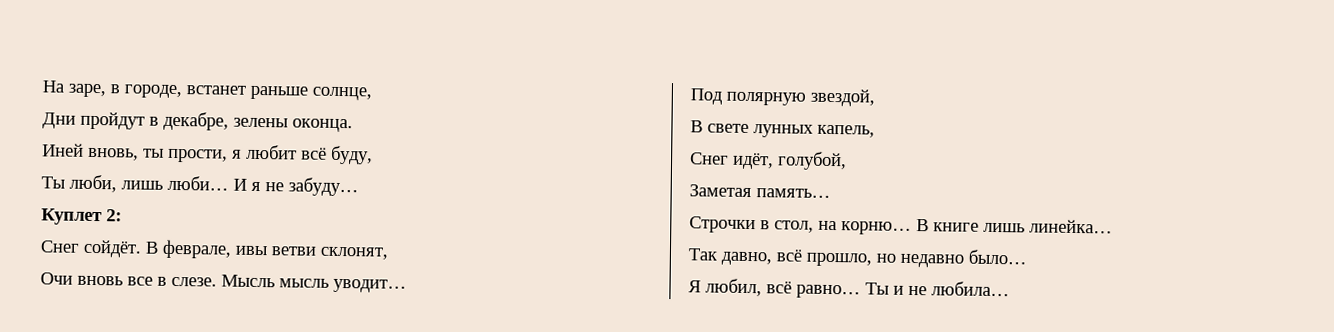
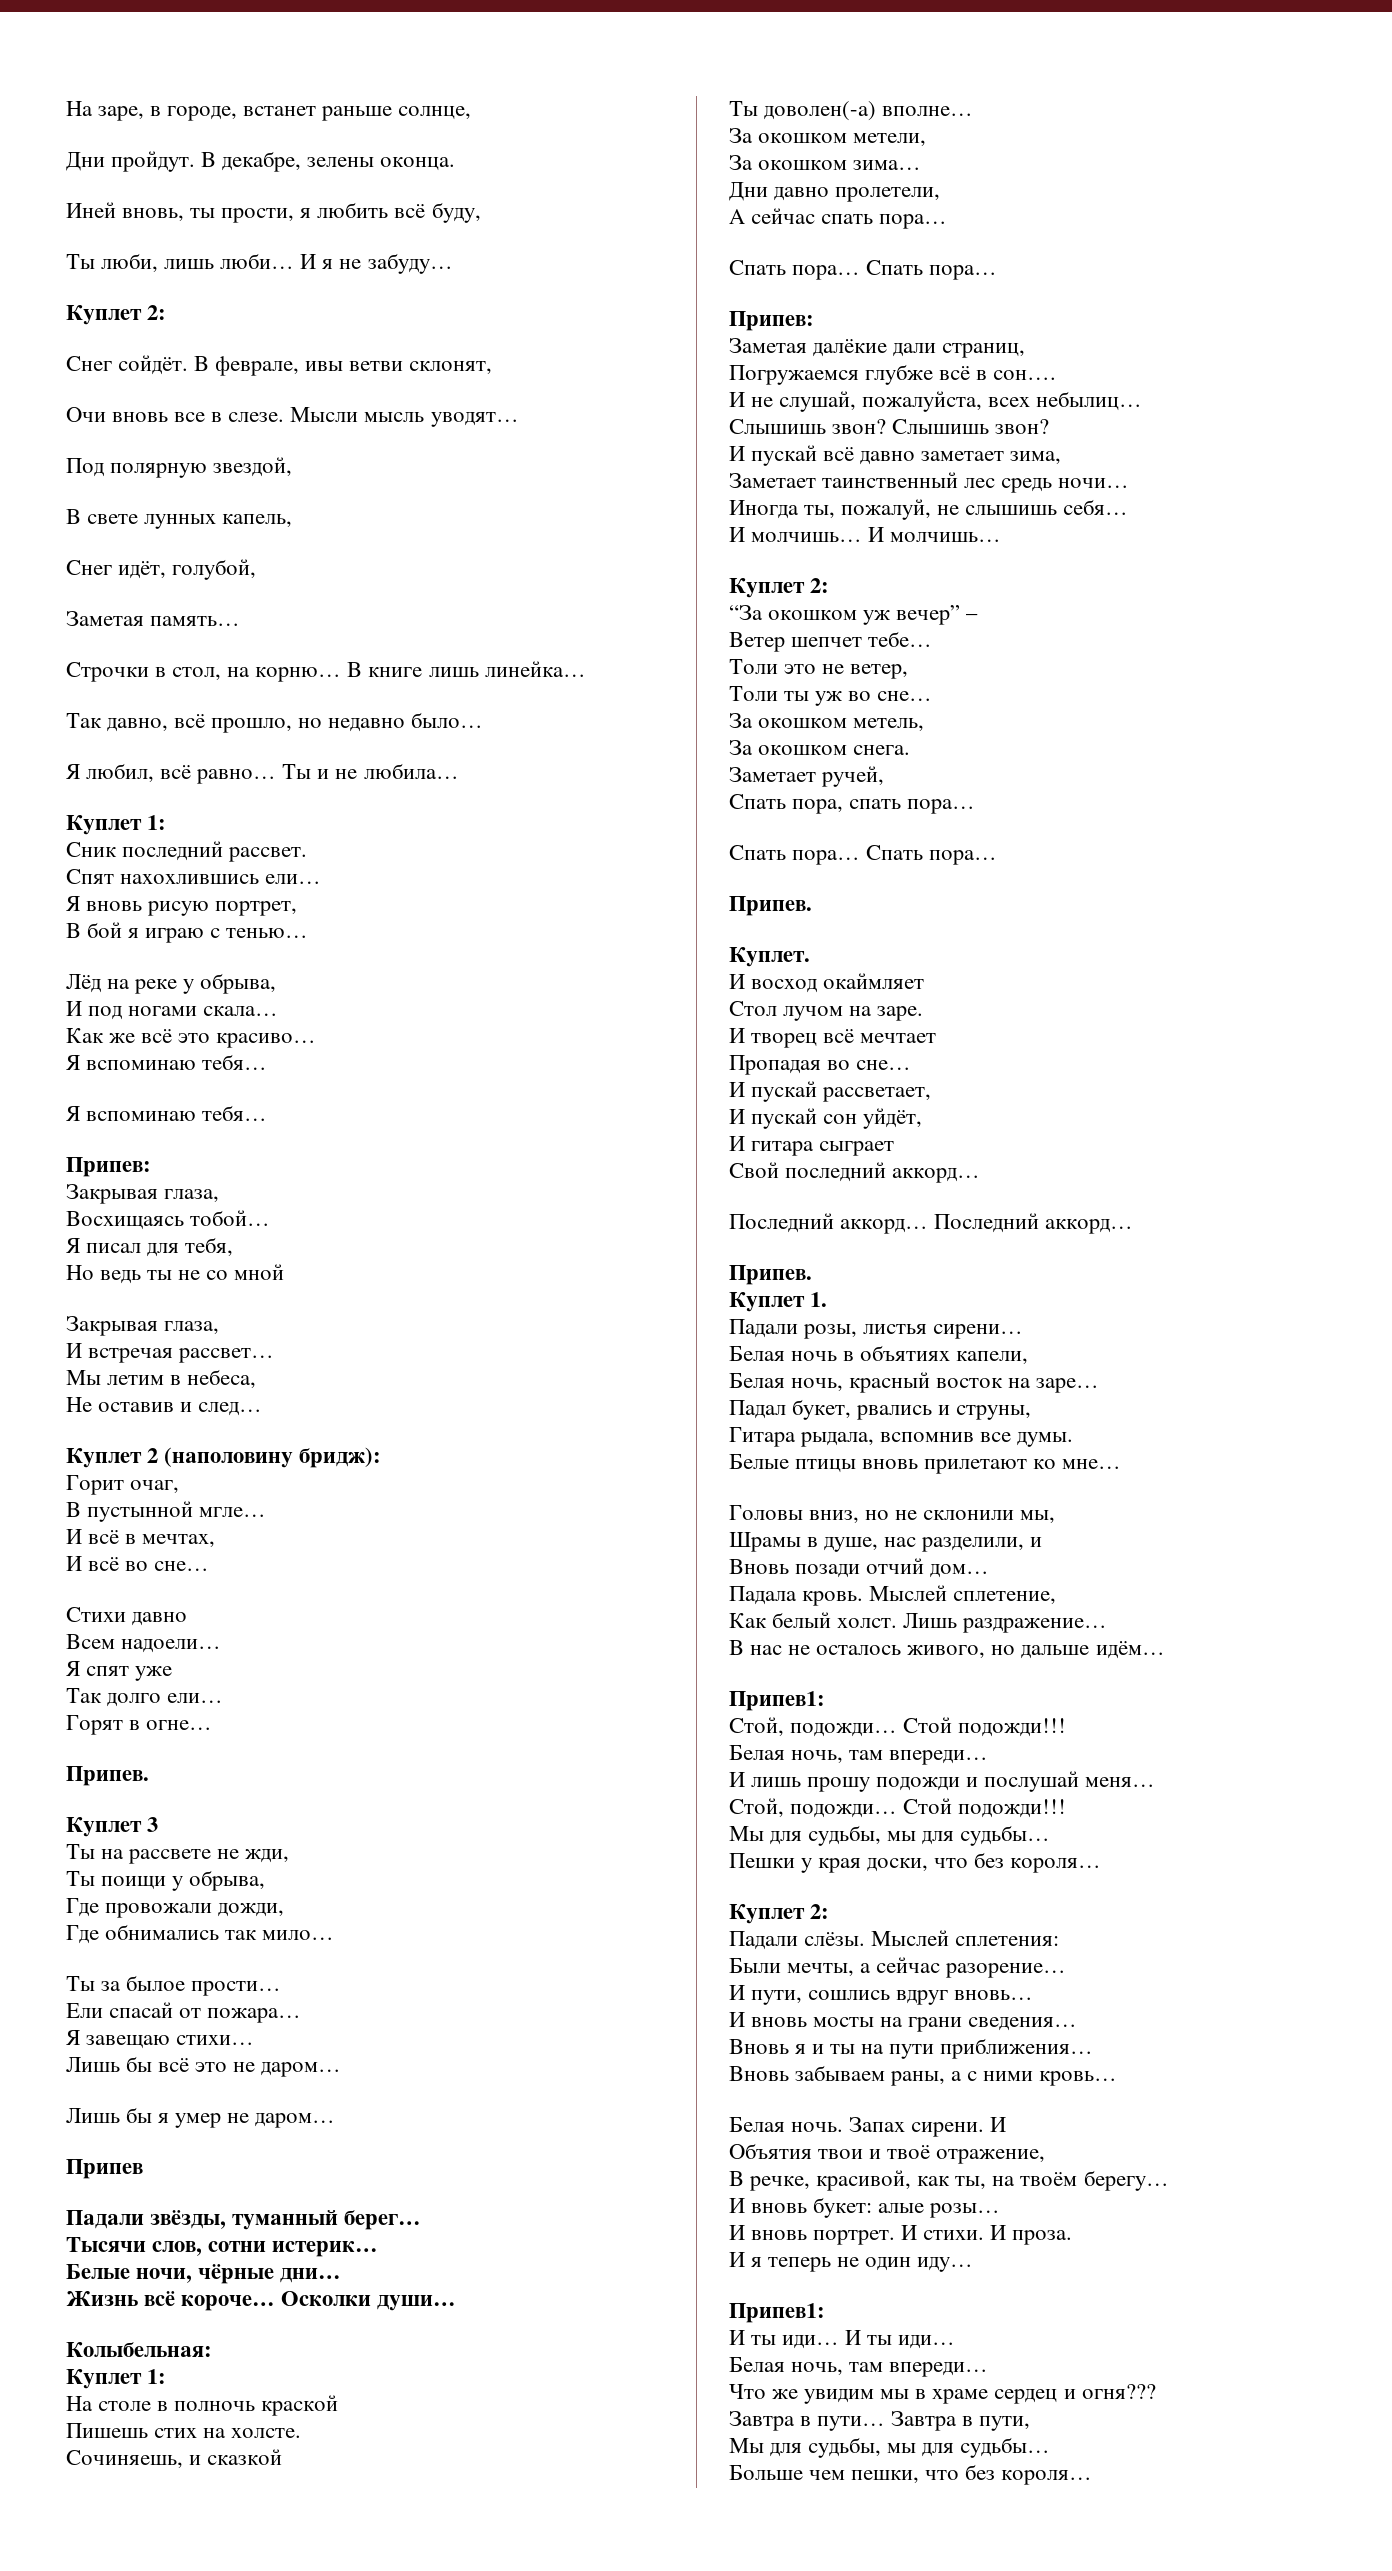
- Дни пройдут в декабре, зелены оконца.
+ Дни пройдут. В декабре, зелены оконца.
- Иней вновь, ты прости, я любит всё буду,
+ Иней вновь, ты прости, я любить всё буду,
- Мысль мысль уводит…
+ Мысли мысль уводят…
  Ты и не любила…
+ Куплет 1:
+ Сник последний рассвет.
+ Спят нахохлившись ели…
+ Я вновь рисую портрет,
+ В бой я играю с тенью…
+ Лёд на реке у обрыва,
+ И под ногами скала…
+ Как же всё это красиво…
+ Я вспоминаю тебя…
+ Я вспоминаю тебя…
+ Припев:
+ Закрывая глаза,
+ Восхищаясь тобой…
+ Я писал для тебя,
+ Но ведь ты не со мной
+ Закрывая глаза,
+ И встречая рассвет…
+ Мы летим в небеса,
+ Не оставив и след…
+ Куплет 2 (наполовину бридж):
+ Горит очаг,
+ В пустынной мгле…
+ И всё в мечтах,
+ И всё во сне…
+ Стихи давно
+ Всем надоели…
+ Я спят уже
+ Так долго ели…
+ Горят в огне…
+ Припев.
+ Куплет 3
+ Ты на рассвете не жди,
+ Ты поищи у обрыва,
+ Где провожали дожди,
+ Где обнимались так мило…
+ Ты за былое прости…
+ Ели спасай от пожара…
+ Я завещаю стихи…
+ Лишь бы всё это не даром…
+ Лишь бы я умер не даром…
+ Припев
+ Падали звёзды, туманный берег…
+ Тысячи слов, сотни истерик…
+ Белые ночи, чёрные дни…
+ Жизнь всё короче… Осколки души…
+ Колыбельная:
+ Куплет 1:
+ На столе в полночь краской
+ Пишешь стих на холсте.
+ Сочиняешь, и сказкой
+ Ты доволен(-а) вполне…
+ За окошком метели,
+ За окошком зима…
+ Дни давно пролетели,
+ А сейчас спать пора…
+ Спать пора… Спать пора…
+ Припев:
+ Заметая далёкие дали страниц,
+ Погружаемся глубже всё в сон….
+ И не слушай, пожалуйста, всех небылиц…
+ Слышишь звон? Слышишь звон?
+ И пускай всё давно заметает зима,
+ Заметает таинственный лес средь ночи…
+ Иногда ты, пожалуй, не слышишь себя…
+ И молчишь… И молчишь…
+ Куплет 2:
+ “За окошком уж вечер” –
+ Ветер шепчет тебе…
+ Толи это не ветер,
+ Толи ты уж во сне…
+ За окошком метель,
+ За окошком снега.
+ Заметает ручей,
+ Спать пора, спать пора…
+ Спать пора… Спать пора…
+ Припев.
+ Куплет.
+ И восход окаймляет
+ Стол лучом на заре.
+ И творец всё мечтает
+ Пропадая во сне…
+ И пускай рассветает,
+ И пускай сон уйдёт,
+ И гитара сыграет
+ Свой последний аккорд…
+ Последний аккорд… Последний аккорд…
+ Припев.
+ Куплет 1.
+ Падали розы, листья сирени…
+ Белая ночь в объятиях капели,
+ Белая ночь, красный восток на заре…
+ Падал букет, рвались и струны,
+ Гитара рыдала, вспомнив все думы.
+ Белые птицы вновь прилетают ко мне…
+ Головы вниз, но не склонили мы,
+ Шрамы в душе, нас разделили, и
+ Вновь позади отчий дом…
+ Падала кровь. Мыслей сплетение,
+ Как белый холст. Лишь раздражение…
+ В нас не осталось живого, но дальше идём…
+ Припев1:
+ Стой, подожди… Стой подожди!!!
+ Белая ночь, там впереди…
+ И лишь прошу подожди и послушай меня…
+ Стой, подожди… Стой подожди!!!
+ Мы для судьбы, мы для судьбы…
+ Пешки у края доски, что без короля…
+ Куплет 2:
+ Падали слёзы. Мыслей сплетения:
+ Были мечты, а сейчас разорение…
+ И пути, сошлись вдруг вновь…
+ И вновь мосты на грани сведения…
+ Вновь я и ты на пути приближения…
+ Вновь забываем раны, а с ними кровь…
+ Белая ночь. Запах сирени. И
+ Объятия твои и твоё отражение,
+ В речке, красивой, как ты, на твоём берегу…
+ И вновь букет: алые розы…
+ И вновь портрет. И стихи. И проза.
+ И я теперь не один иду…
+ Припев1:
+ И ты иди… И ты иди…
+ Белая ночь, там впереди…
+ Что же увидим мы в храме сердец и огня???
+ Завтра в пути… Завтра в пути,
+ Мы для судьбы, мы для судьбы…
+ Больше чем пешки, что без короля…

